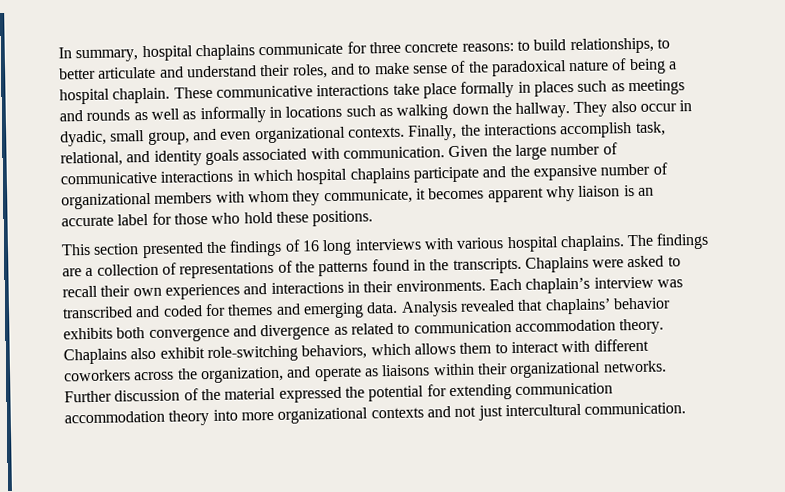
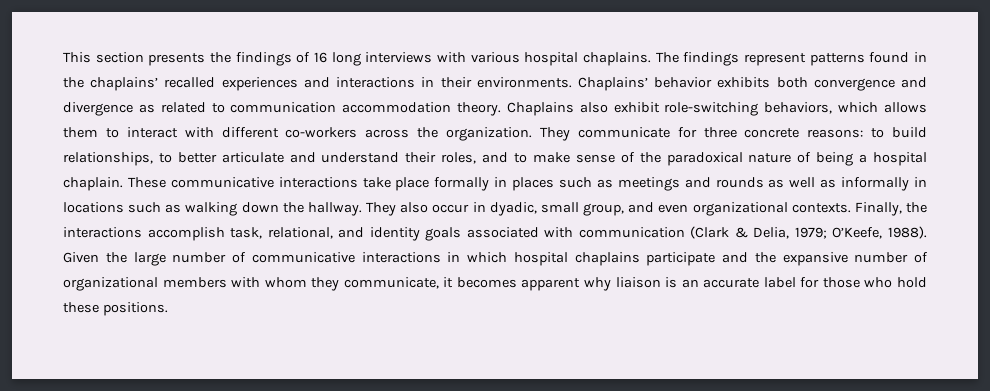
- In summary, hospital chaplains communicate for three concrete reasons: to build relationships, to better articulate and understand their roles, and to make sense of the paradoxical nature of being a hospital chaplain.
+ This section presents the findings of 16 long interviews with various hospital chaplains. The findings represent patterns found in the chaplains’ recalled experiences and interactions in their environments. Chaplains’ behavior exhibits both convergence and divergence as related to communication accommodation theory. Chaplains also exhibit role-switching behaviors, which allows them to interact with different co-workers across the organization. They communicate for three concrete reasons: to build relationships, to better articulate and understand their roles, and to make sense of the paradoxical nature of being a hospital chaplain.
- Finally, the interactions accomplish task, relational, and identity goals associated with communication.
+ Finally, the interactions accomplish task, relational, and identity goals associated with communication (Clark & Delia, 1979; O’Keefe, 1988).
- This section presented the findings of 16 long interviews with various hospital chaplains. The findings are a collection of representations of the patterns found in the transcripts. Chaplains were asked to recall their own experiences and interactions in their environments. Each chaplain’s interview was transcribed and coded for themes and emerging data. Analysis revealed that chaplains’ behavior exhibits both convergence and divergence as related to communication accommodation theory. Chaplains also exhibit role-switching behaviors, which allows them to interact with different coworkers across the organization, and operate as liaisons within their organizational networks. Further discussion of the material expressed the potential for extending communication accommodation theory into more organizational contexts and not just intercultural communication.

